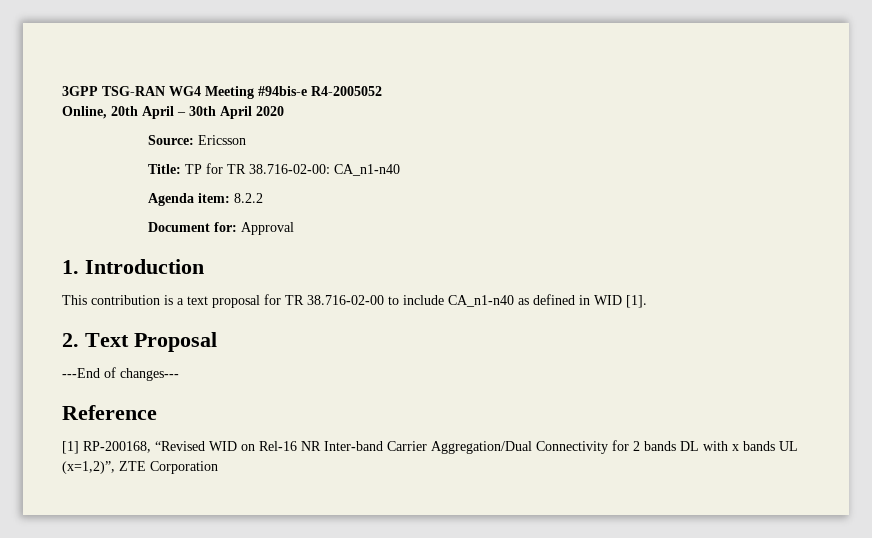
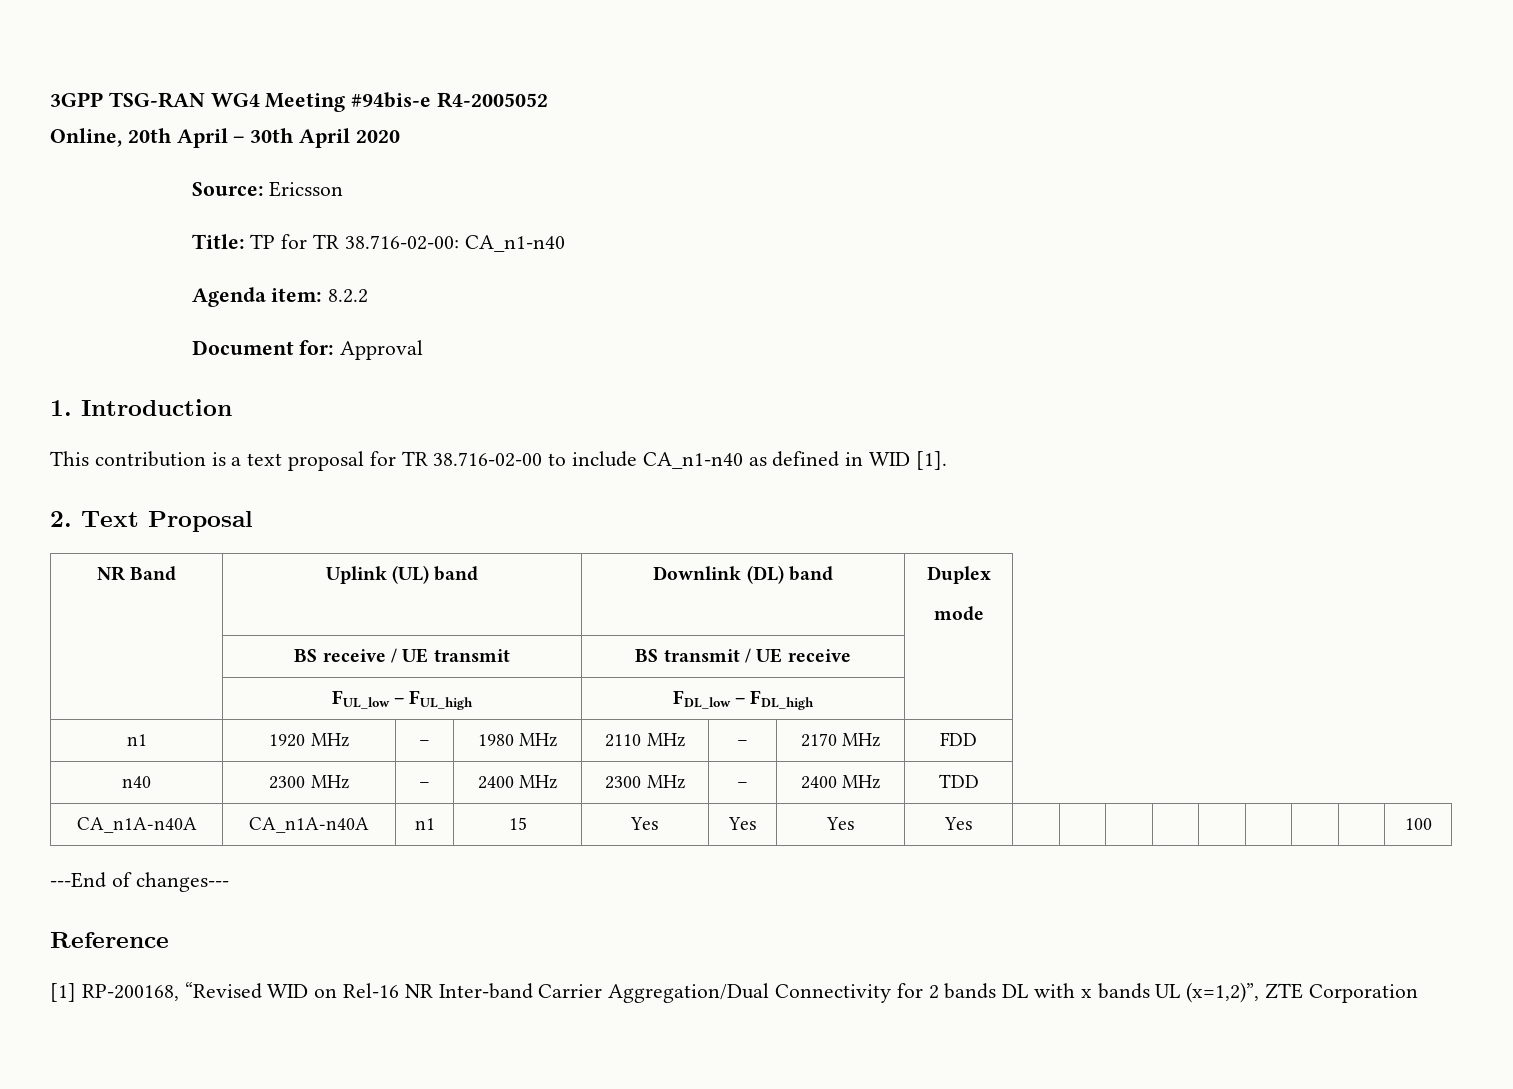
+ NR Band | Uplink (UL) band | Downlink (DL) band | Duplex
+ mode
+ | BS receive / UE transmit | BS transmit / UE receive |
+ | FUL_low – FUL_high | FDL_low – FDL_high |
+ n1 | 1920 MHz | – | 1980 MHz | 2110 MHz | – | 2170 MHz | FDD
+ n40 | 2300 MHz | – | 2400 MHz | 2300 MHz | – | 2400 MHz | TDD
+ CA_n1A-n40A | CA_n1A-n40A | n1 | 15 | Yes | Yes | Yes | Yes | | | | | | | | | 100

